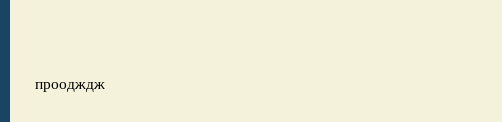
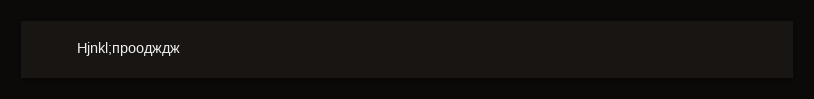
- проодждж
+ Hjnkl;проодждж

